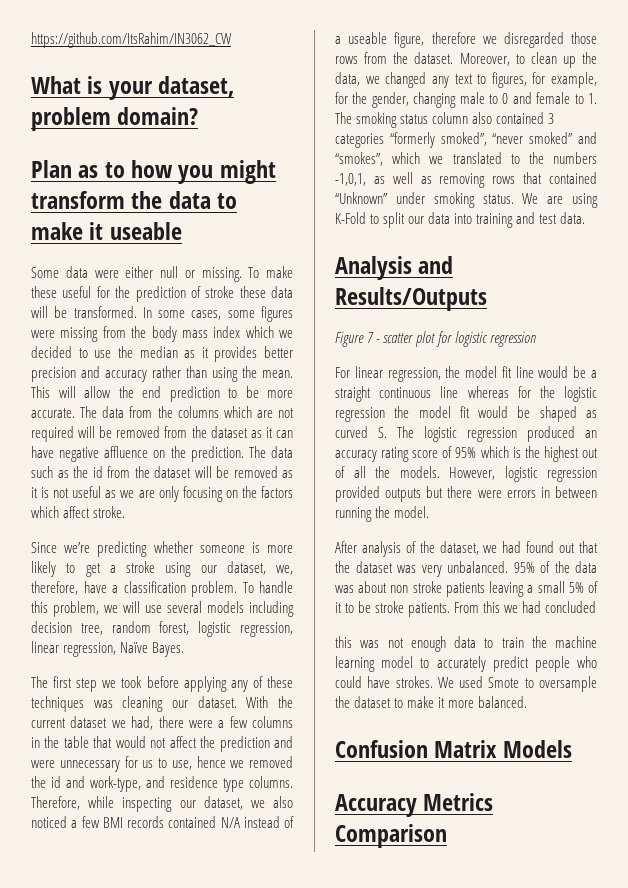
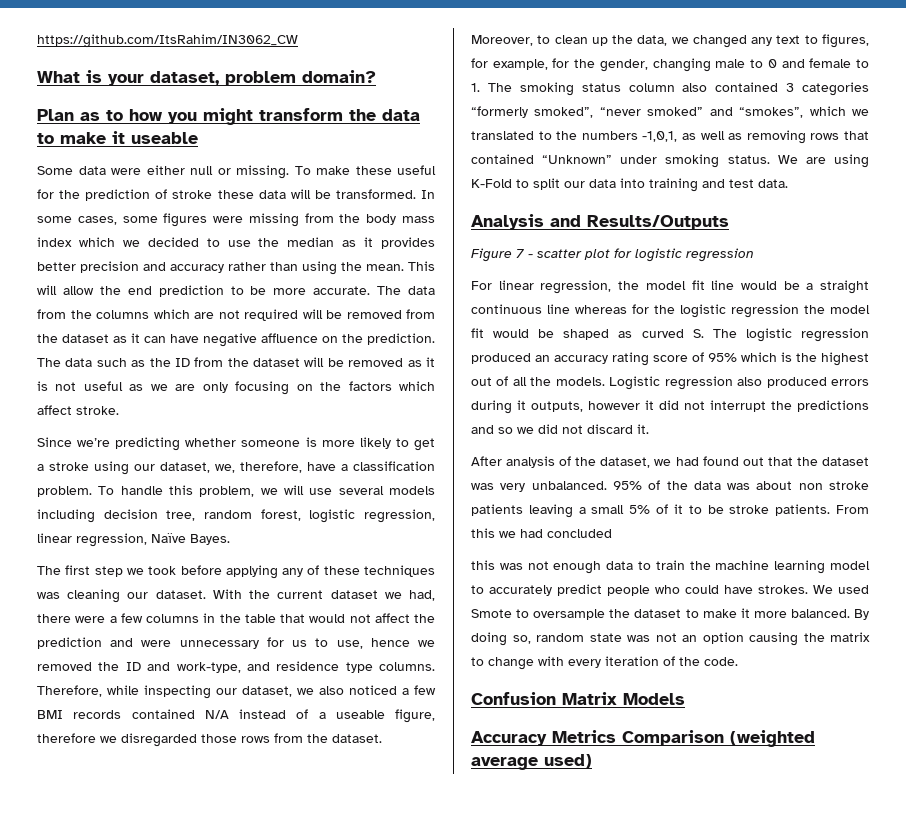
- The data such as the id from the dataset will be removed as it is not useful as we are only focusing on the factors which affect stroke.
+ The data such as the ID from the dataset will be removed as it is not useful as we are only focusing on the factors which affect stroke.
- With the current dataset we had, there were a few columns in the table that would not affect the prediction and were unnecessary for us to use, hence we removed the id and work-type, and residence type columns.
+ With the current dataset we had, there were a few columns in the table that would not affect the prediction and were unnecessary for us to use, hence we removed the ID and work-type, and residence type columns.
- However, logistic regression provided outputs but there were errors in between running the model.
+ Logistic regression also produced errors during it outputs, however it did not interrupt the predictions and so we did not discard it.
+ By doing so, random state was not an option causing the matrix to change with every iteration of the code.
- Accuracy Metrics Comparison
+ Accuracy Metrics Comparison (weighted average used)

